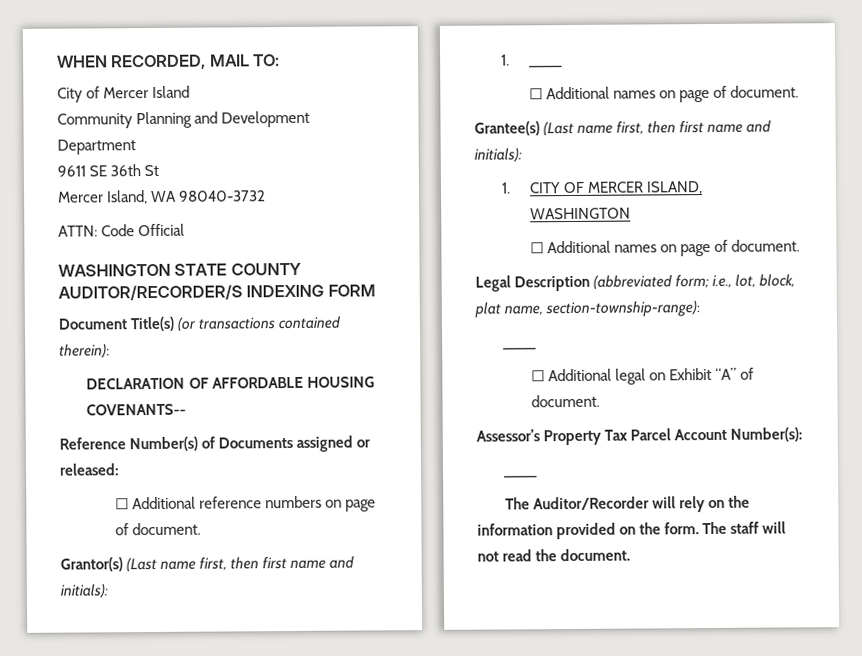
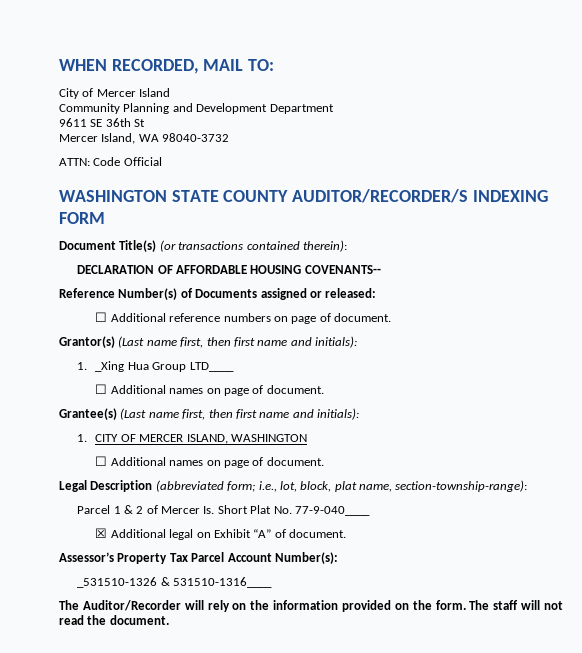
- 1. ____
+ 1. _Xing Hua Group LTD____
  Legal Description (abbreviated form; i.e., lot, block, plat name, section-township-range):
- ____
- ☐ Additional legal on Exhibit “A” of document.
+ Parcel 1 & 2 of Mercer Is. Short Plat No. 77-9-040____
+ ☒ Additional legal on Exhibit “A” of document.
  Assessor’s Property Tax Parcel Account Number(s):
- ____
+ _531510-1326 & 531510-1316____

